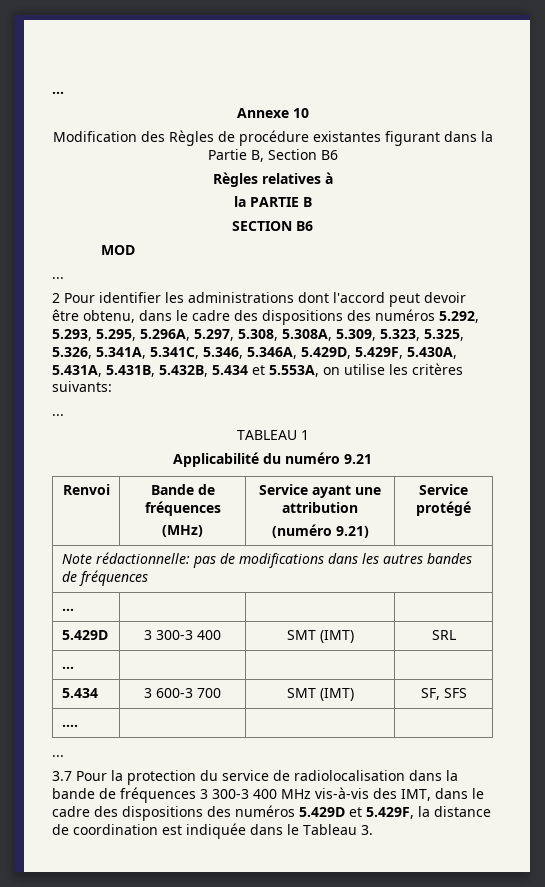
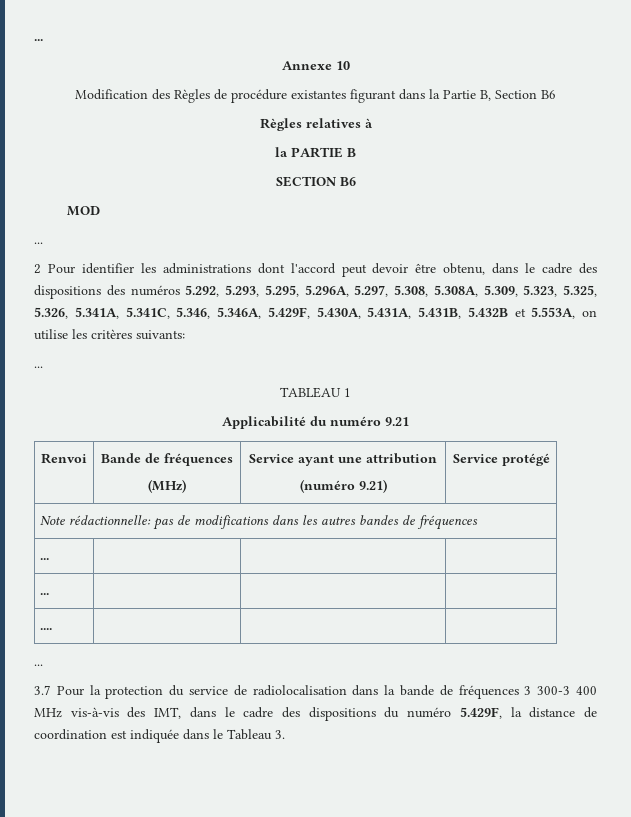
- 2 Pour identifier les administrations dont l'accord peut devoir être obtenu, dans le cadre des dispositions des numéros 5.292, 5.293, 5.295, 5.296A, 5.297, 5.308, 5.308A, 5.309, 5.323, 5.325, 5.326, 5.341A, 5.341C, 5.346, 5.346A, 5.429D, 5.429F, 5.430A, 5.431A, 5.431B, 5.432B, 5.434 et 5.553A, on utilise les critères suivants:
+ 2 Pour identifier les administrations dont l'accord peut devoir être obtenu, dans le cadre des dispositions des numéros 5.292, 5.293, 5.295, 5.296A, 5.297, 5.308, 5.308A, 5.309, 5.323, 5.325, 5.326, 5.341A, 5.341C, 5.346, 5.346A, 5.429F, 5.430A, 5.431A, 5.431B, 5.432B et 5.553A, on utilise les critères suivants:
  Note rédactionnelle: pas de modifications dans les autres bandes de fréquences
  ... | | |
- 5.429D | 3 300-3 400 | SMT (IMT) | SRL
  ... | | |
- 5.434 | 3 600-3 700 | SMT (IMT) | SF, SFS
- 3.7 Pour la protection du service de radiolocalisation dans la bande de fréquences 3 300-3 400 MHz vis-à-vis des IMT, dans le cadre des dispositions des numéros 5.429D et 5.429F, la distance de coordination est indiquée dans le Tableau 3.
+ 3.7 Pour la protection du service de radiolocalisation dans la bande de fréquences 3 300-3 400 MHz vis-à-vis des IMT, dans le cadre des dispositions du numéro 5.429F, la distance de coordination est indiquée dans le Tableau 3.

